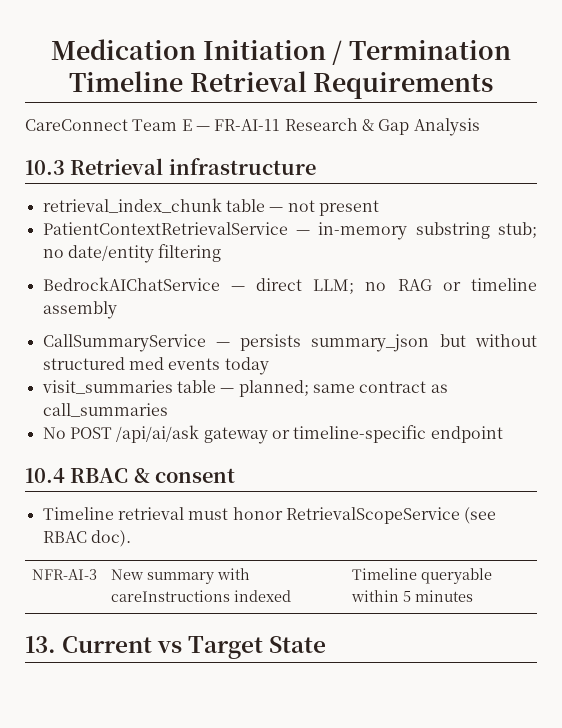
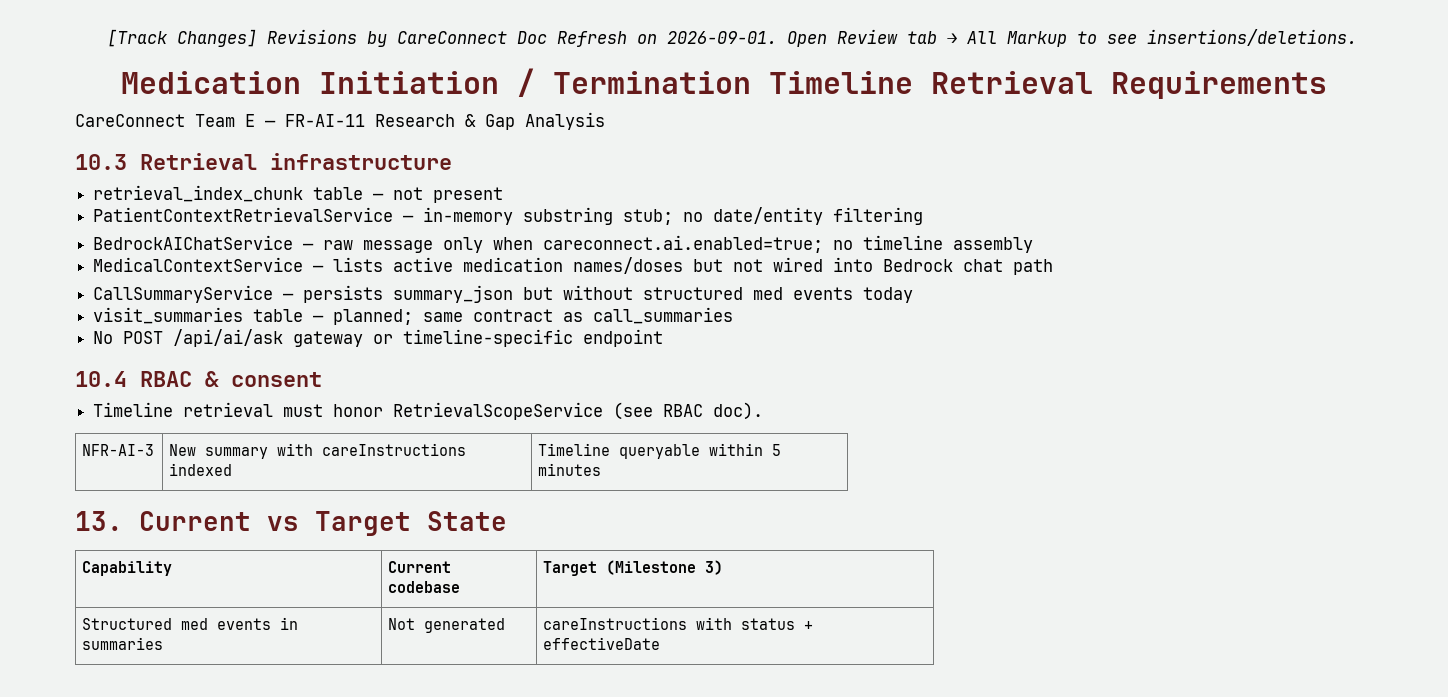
+ [Track Changes] Revisions by CareConnect Doc Refresh on 2026-09-01. Open Review tab → All Markup to see insertions/deletions.
- BedrockAIChatService — direct LLM; no RAG or timeline assembly
+ BedrockAIChatService — raw message only when careconnect.ai.enabled=true; no timeline assembly
+ MedicalContextService — lists active medication names/doses but not wired into Bedrock chat path
+ Capability | Current codebase | Target (Milestone 3)
+ Structured med events in summaries | Not generated | careInstructions with status + effectiveDate

